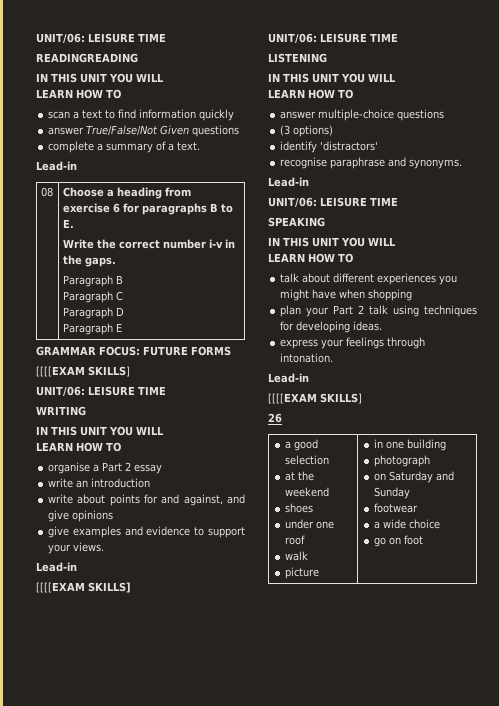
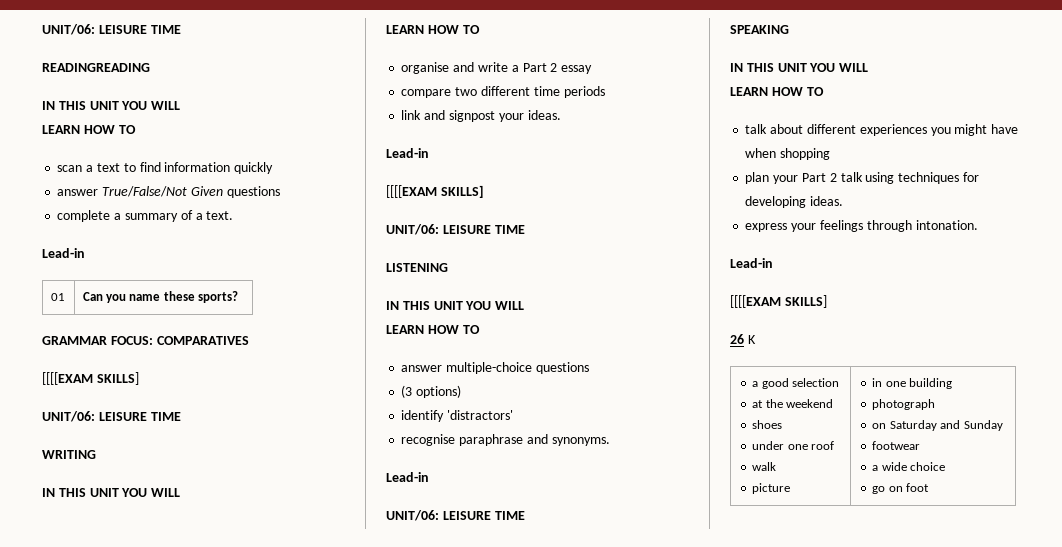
- 08 | Choose a heading from exercise 6 for paragraphs B to E.
- Write the correct number i-v in the gaps.
- Paragraph B
- Paragraph C
- Paragraph D
- Paragraph E
+ 01 | Can you name these sports?
- GRAMMAR FOCUS: FUTURE FORMS
+ GRAMMAR FOCUS: COMPARATIVES
- organise a Part 2 essay
+ organise and write a Part 2 essay
- write an introduction
- write about points for and against, and give opinions
- give examples and evidence to support your views.
+ compare two different time periods
+ link and signpost your ideas.
- 26
+ 26 K

